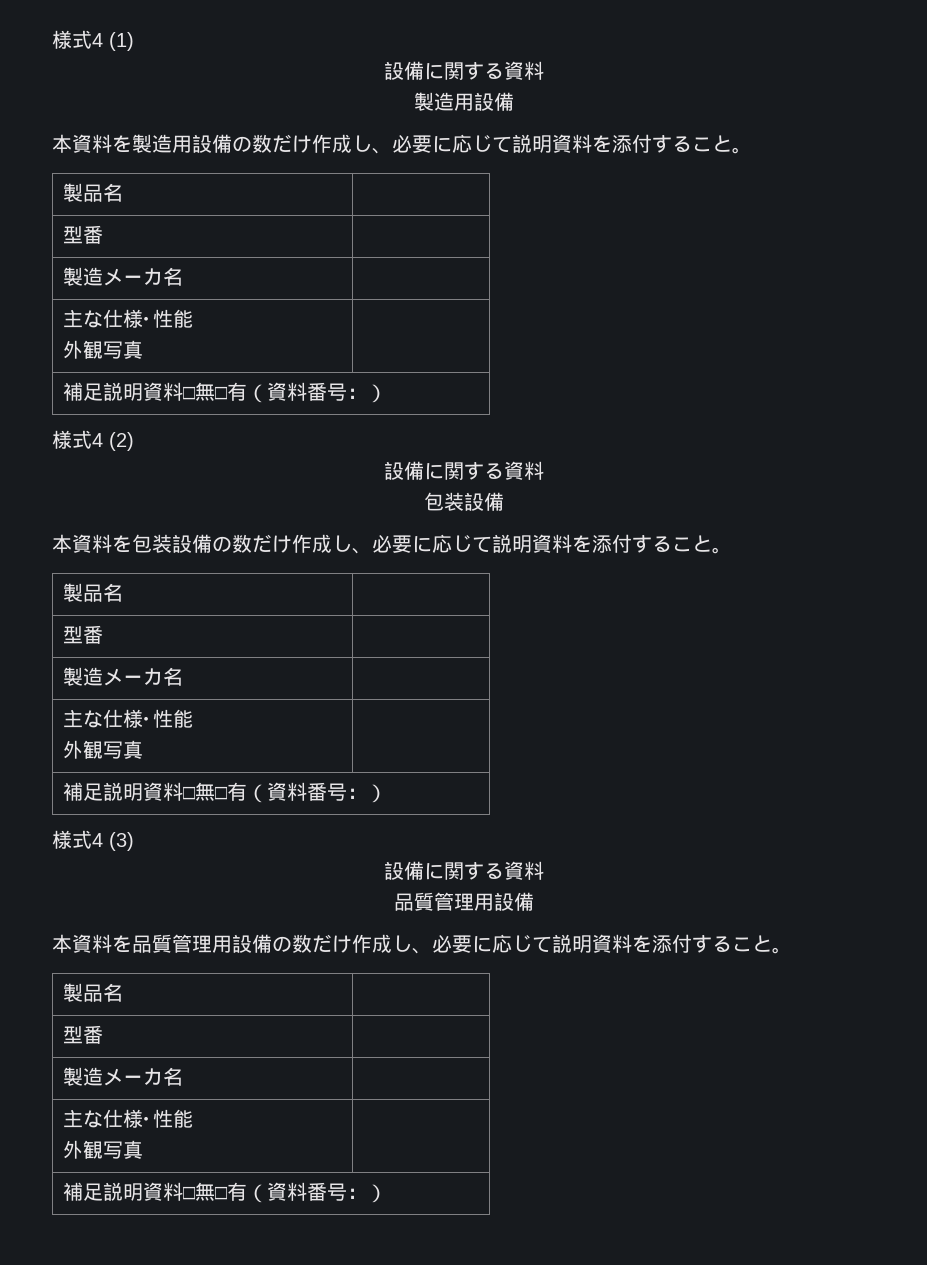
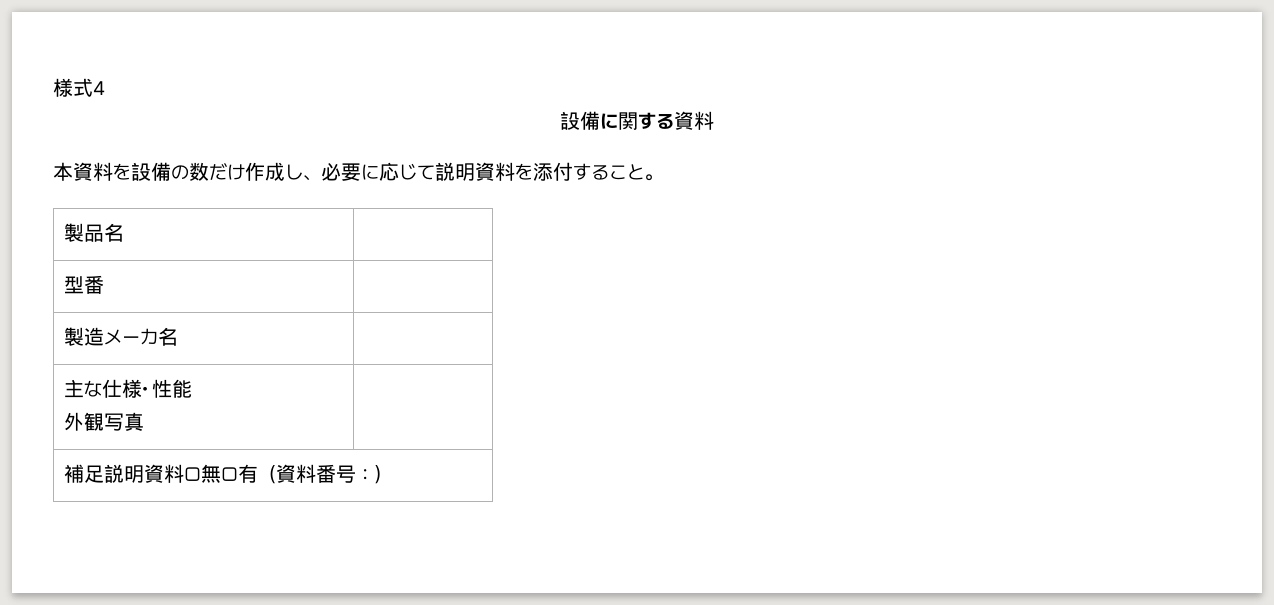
- 様式4 (1)
+ 様式4
  設備に関する資料
- 製造用設備
- 本資料を製造用設備の数だけ作成し、必要に応じて説明資料を添付すること。
+ 本資料を設備の数だけ作成し、必要に応じて説明資料を添付すること。
- 様式4 (2)
- 設備に関する資料
- 包装設備
- 本資料を包装設備の数だけ作成し、必要に応じて説明資料を添付すること。
- 製品名 |
- 型番 |
- 製造メーカ名 |
- 主な仕様･性能
- 外観写真 |
- 補足説明資料□無□有（資料番号：）
- 様式4 (3)
- 設備に関する資料
- 品質管理用設備
- 本資料を品質管理用設備の数だけ作成し、必要に応じて説明資料を添付すること。
- 製品名 |
- 型番 |
- 製造メーカ名 |
- 主な仕様･性能
- 外観写真 |
- 補足説明資料□無□有（資料番号：）

